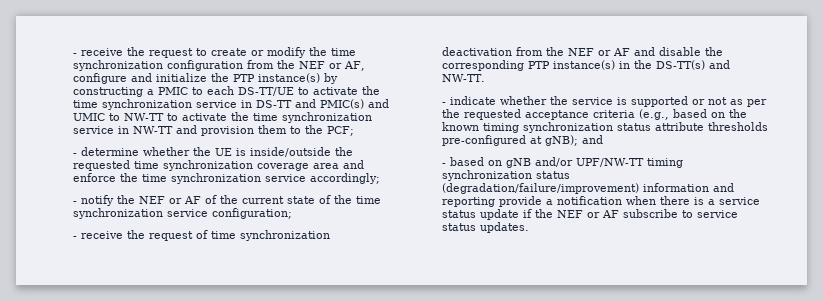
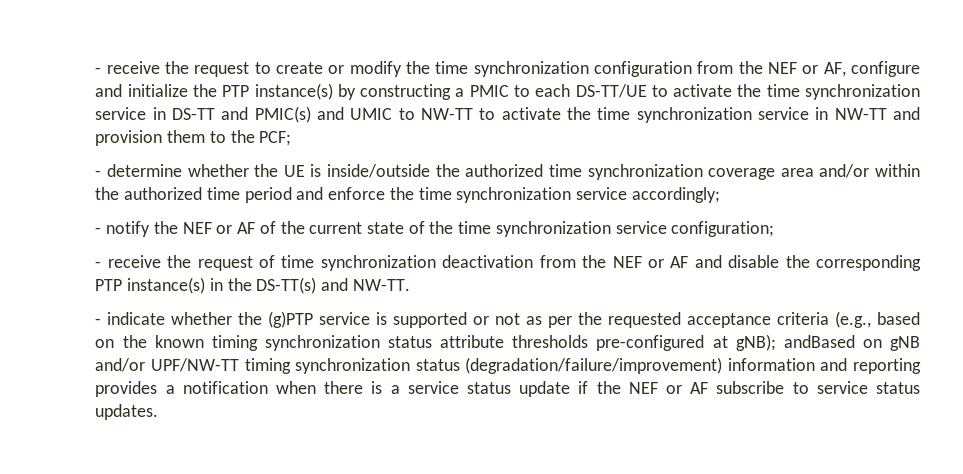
- - determine whether the UE is inside/outside the requested time synchronization coverage area and enforce the time synchronization service accordingly;
+ - determine whether the UE is inside/outside the authorized time synchronization coverage area and/or within the authorized time period and enforce the time synchronization service accordingly;
- - indicate whether the service is supported or not as per the requested acceptance criteria (e.g., based on the known timing synchronization status attribute thresholds pre-configured at gNB); and
- - based on gNB and/or UPF/NW-TT timing synchronization status (degradation/failure/improvement) information and reporting provide a notification when there is a service status update if the NEF or AF subscribe to service status updates.
+ - indicate whether the (g)PTP service is supported or not as per the requested acceptance criteria (e.g., based on the known timing synchronization status attribute thresholds pre-configured at gNB); andBased on gNB and/or UPF/NW-TT timing synchronization status (degradation/failure/improvement) information and reporting provides a notification when there is a service status update if the NEF or AF subscribe to service status updates.

